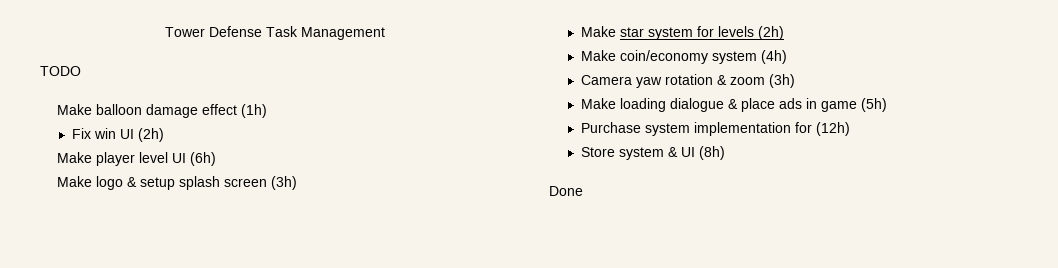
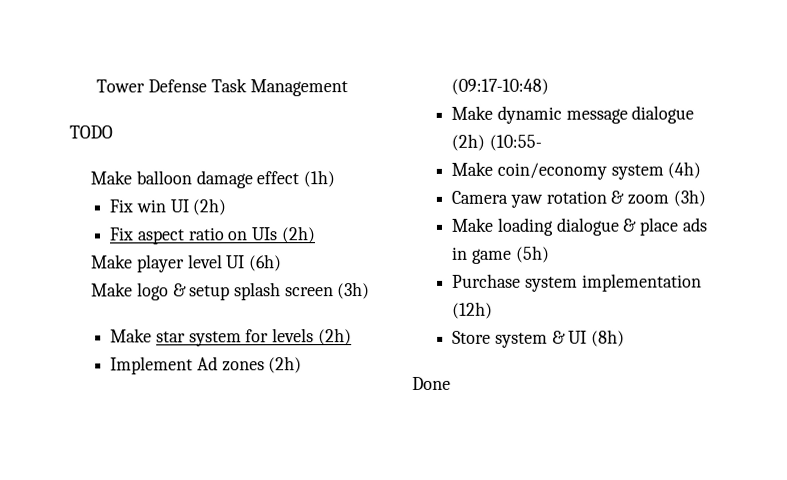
+ Fix aspect ratio on UIs (2h)
+ Implement Ad zones (2h) (09:17-10:48)
+ Make dynamic message dialogue (2h) (10:55-
- Purchase system implementation for (12h)
+ Purchase system implementation (12h)

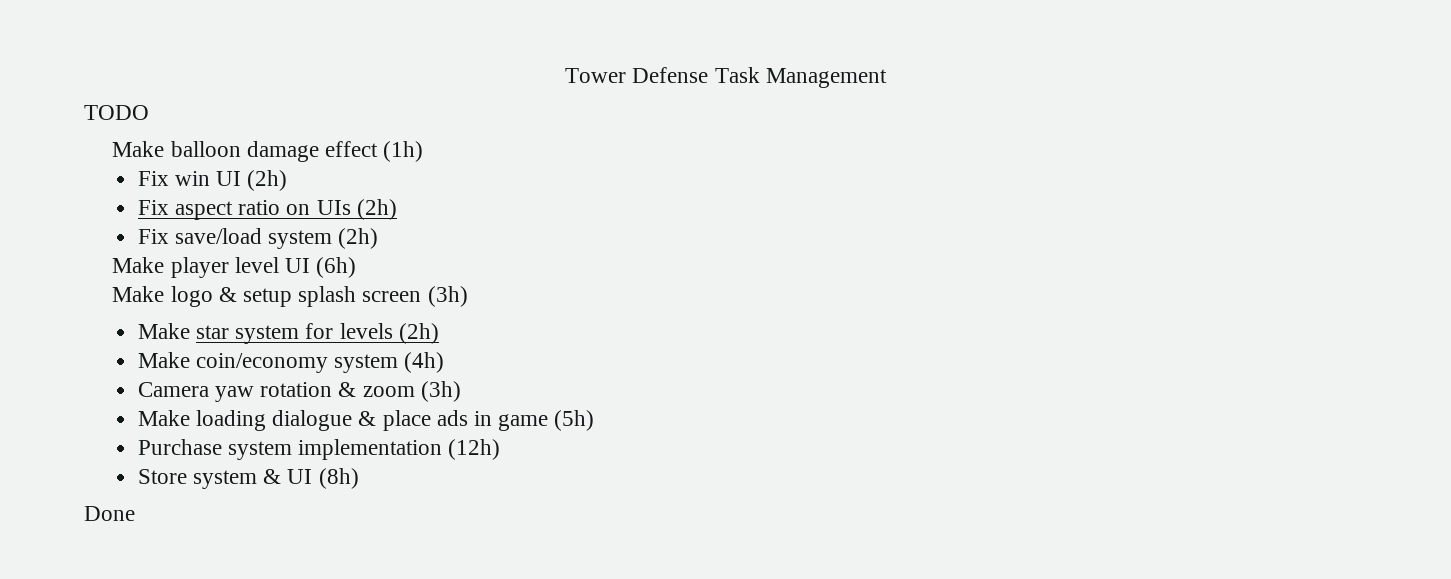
+ Fix save/load system (2h)
- Implement Ad zones (2h) (09:17-10:48)
- Make dynamic message dialogue (2h) (10:55-

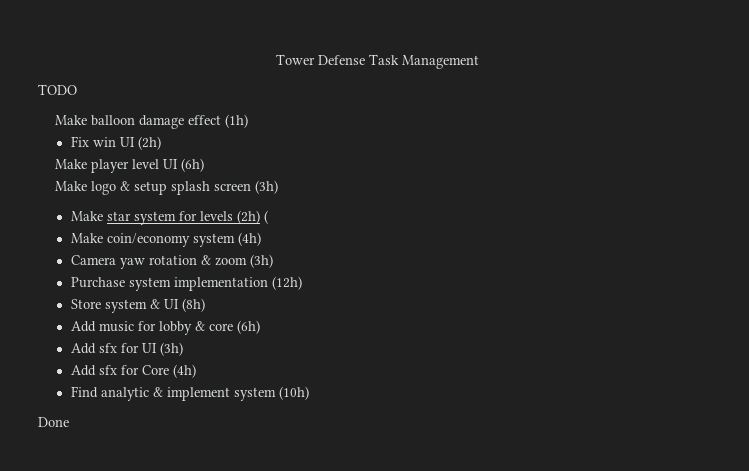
- Fix aspect ratio on UIs (2h)
- Fix save/load system (2h)
- Make star system for levels (2h)
+ Make star system for levels (2h) (
- Make loading dialogue & place ads in game (5h)
+ Add music for lobby & core (6h)
+ Add sfx for UI (3h)
+ Add sfx for Core (4h)
+ Find analytic & implement system (10h)

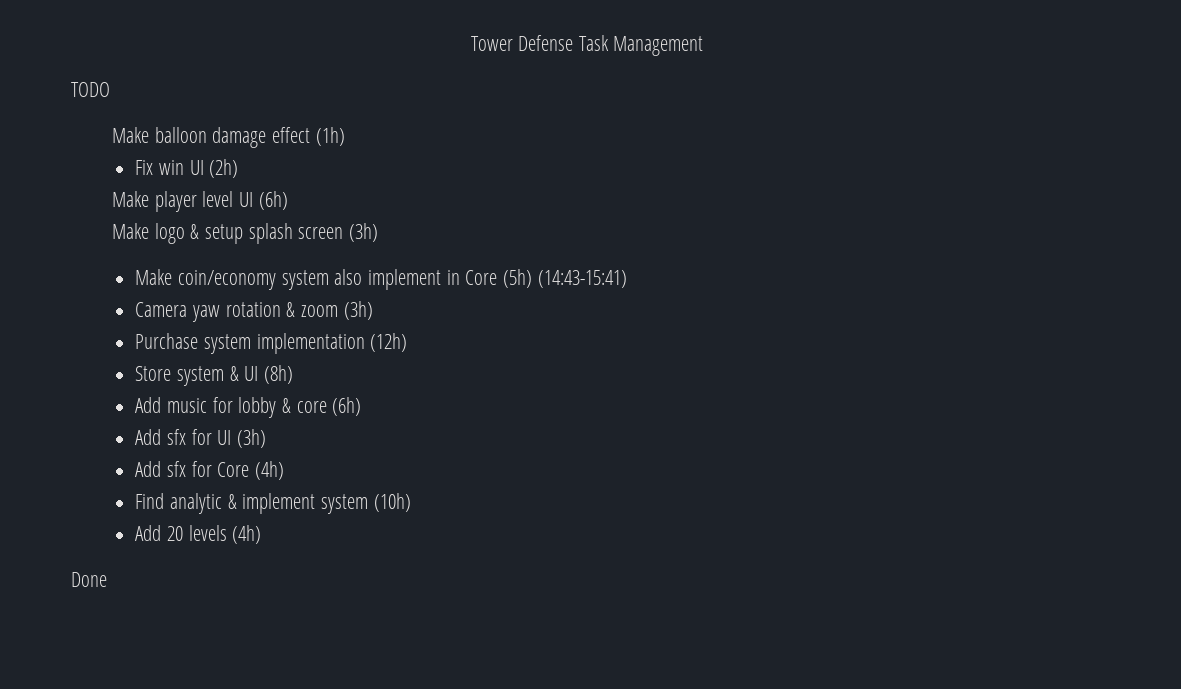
- Make star system for levels (2h) (
- Make coin/economy system (4h)
+ Make coin/economy system also implement in Core (5h) (14:43-15:41)
+ Add 20 levels (4h)

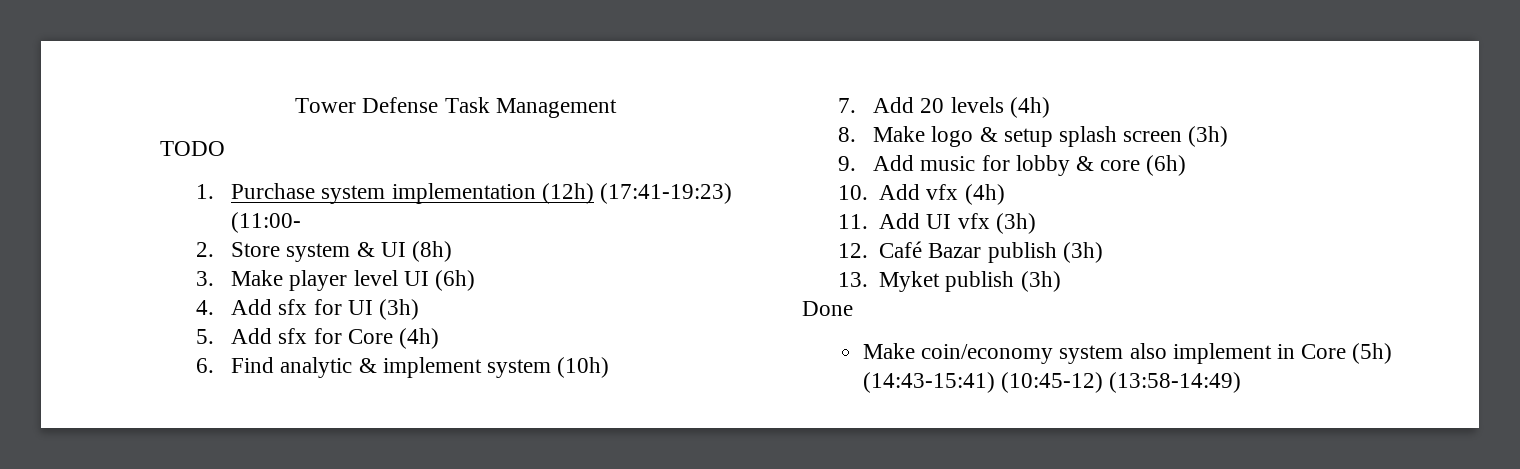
- Make balloon damage effect (1h)
- Fix win UI (2h)
- Make player level UI (6h)
+ 1. Purchase system implementation (12h) (17:41-19:23) (11:00-
+ 2. Store system & UI (8h)
+ 3. Make player level UI (6h)
- Make logo & setup splash screen (3h)
+ 4. Add sfx for UI (3h)
+ 5. Add sfx for Core (4h)
+ 6. Find analytic & implement system (10h)
+ 7. Add 20 levels (4h)
+ 8. Make logo & setup splash screen (3h)
+ 9. Add music for lobby & core (6h)
+ 10. Add vfx (4h)
+ 11. Add UI vfx (3h)
+ 12. Café Bazar publish (3h)
+ 13. Myket publish (3h)
+ Done
- Make coin/economy system also implement in Core (5h) (14:43-15:41)
- Camera yaw rotation & zoom (3h)
- Purchase system implementation (12h)
- Store system & UI (8h)
- Add music for lobby & core (6h)
- Add sfx for UI (3h)
- Add sfx for Core (4h)
- Find analytic & implement system (10h)
- Add 20 levels (4h)
- Done
+ Make coin/economy system also implement in Core (5h) (14:43-15:41) (10:45-12) (13:58-14:49)

